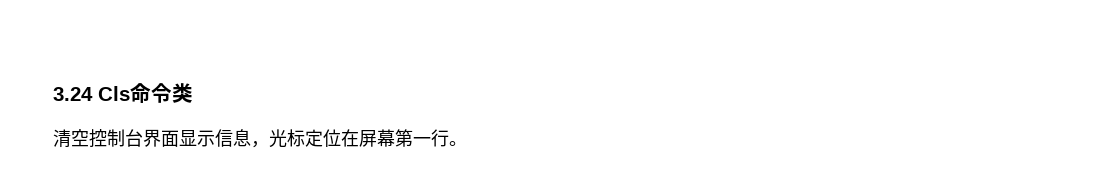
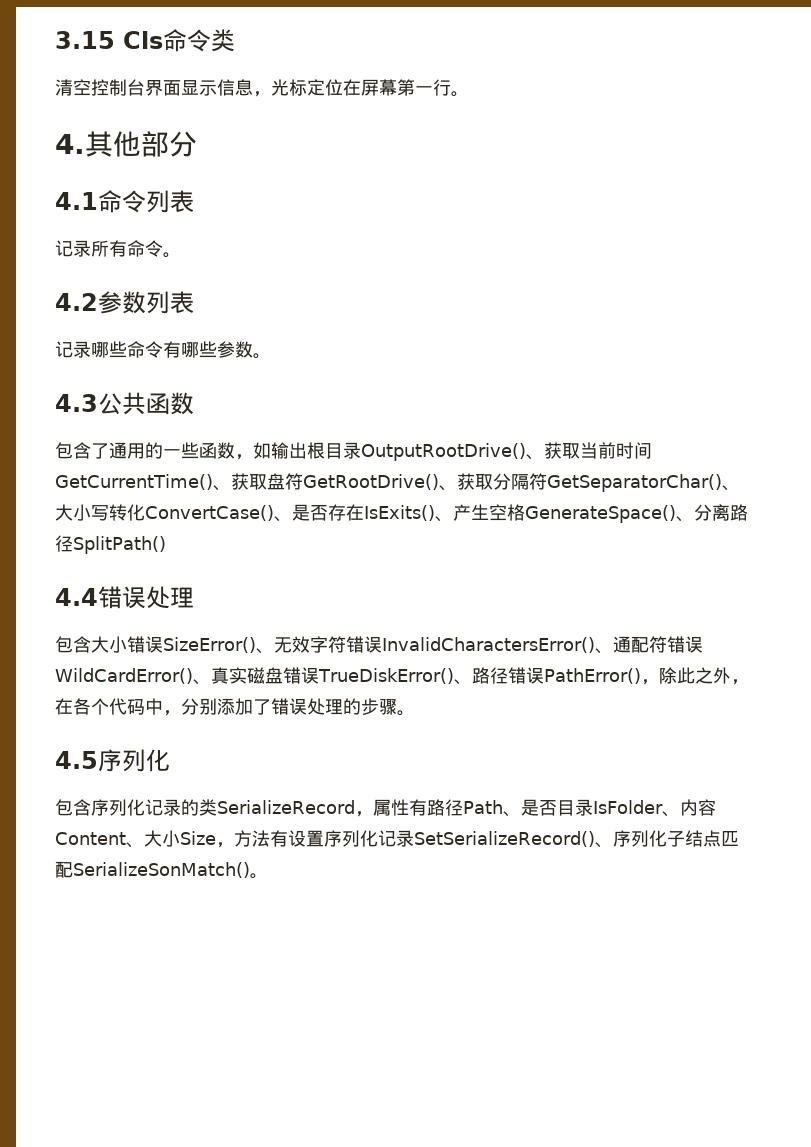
- 3.24 Cls命令类
+ 3.15 Cls命令类
+ 4.其他部分
+ 4.1命令列表
+ 记录所有命令。
+ 4.2参数列表
+ 记录哪些命令有哪些参数。
+ 4.3公共函数
+ 包含了通用的一些函数，如输出根目录OutputRootDrive()、获取当前时间GetCurrentTime()、获取盘符GetRootDrive()、获取分隔符GetSeparatorChar()、大小写转化ConvertCase()、是否存在IsExits()、产生空格GenerateSpace()、分离路径SplitPath()
+ 4.4错误处理
+ 包含大小错误SizeError()、无效字符错误InvalidCharactersError()、通配符错误WildCardError()、真实磁盘错误TrueDiskError()、路径错误PathError()，除此之外，在各个代码中，分别添加了错误处理的步骤。
+ 4.5序列化
+ 包含序列化记录的类SerializeRecord，属性有路径Path、是否目录IsFolder、内容Content、大小Size，方法有设置序列化记录SetSerializeRecord()、序列化子结点匹配SerializeSonMatch()。

